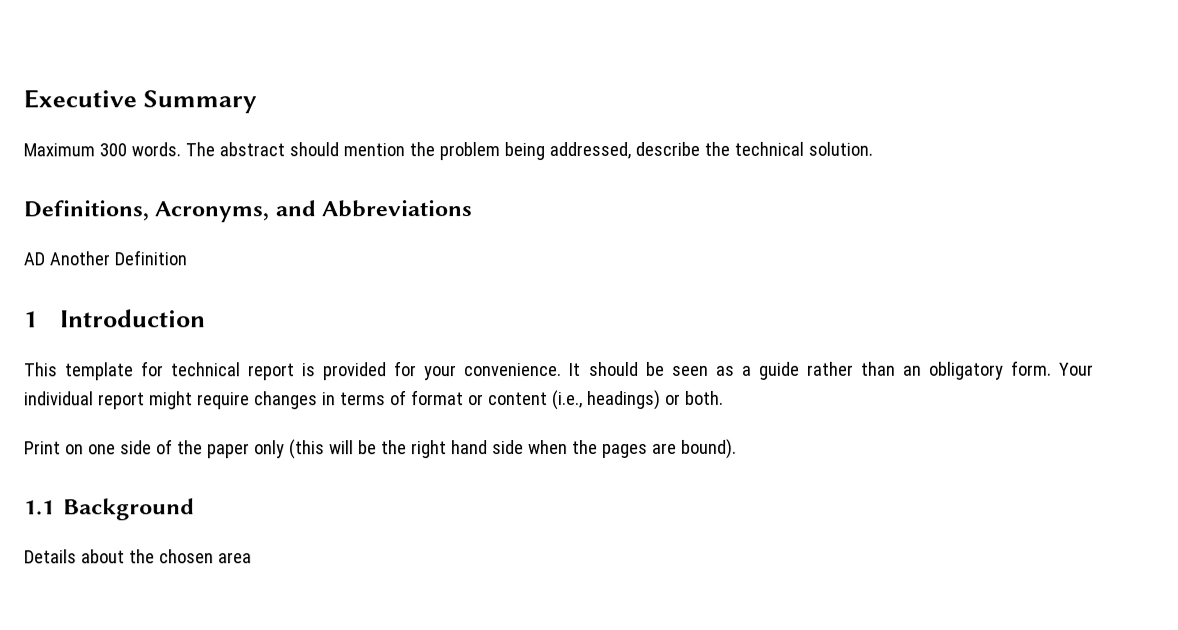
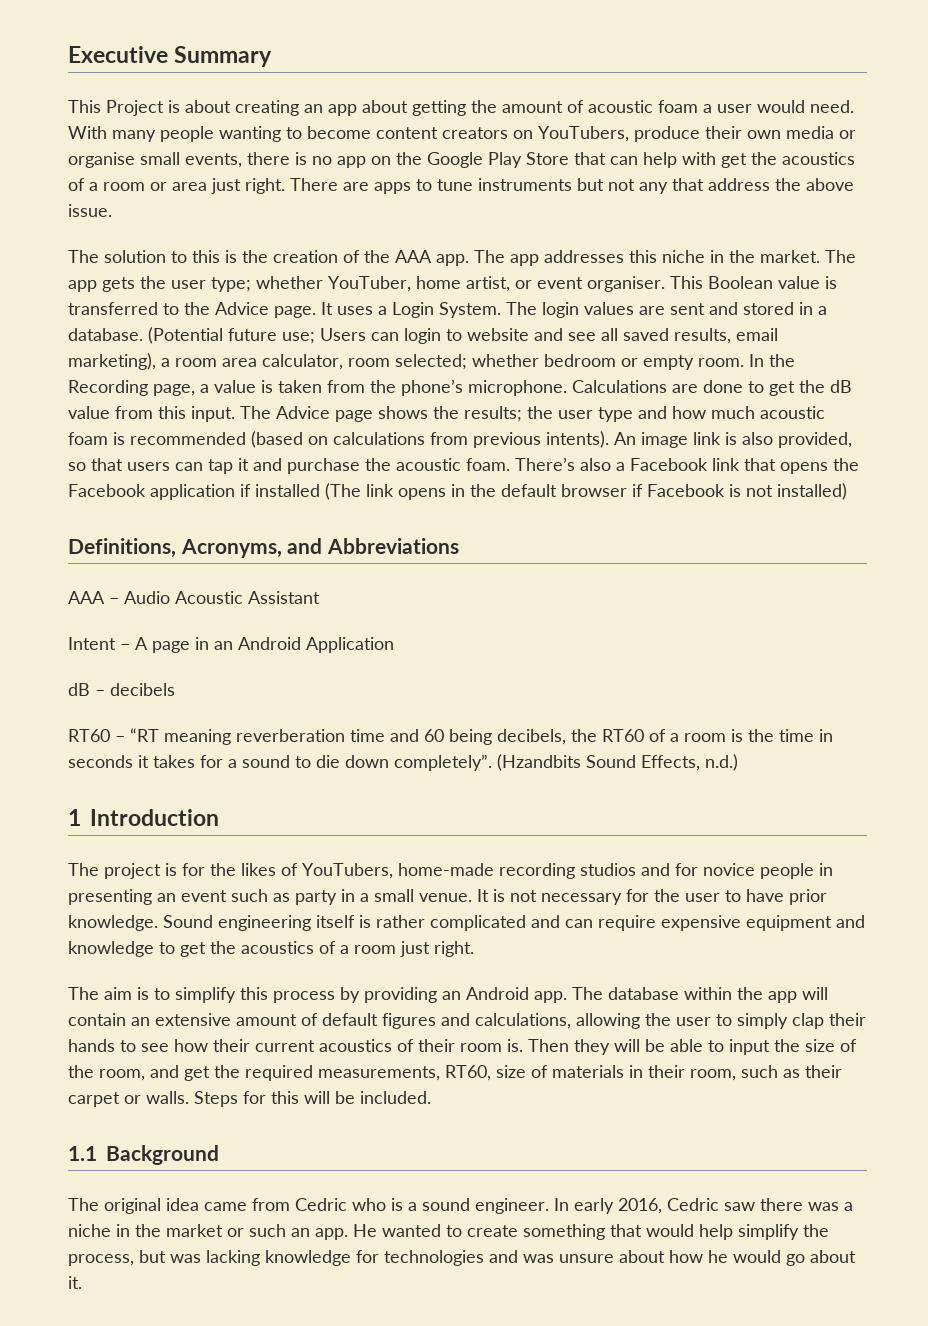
- Maximum 300 words. The abstract should mention the problem being addressed, describe the technical solution.
+ This Project is about creating an app about getting the amount of acoustic foam a user would need. With many people wanting to become content creators on YouTubers, produce their own media or organise small events, there is no app on the Google Play Store that can help with get the acoustics of a room or area just right. There are apps to tune instruments but not any that address the above issue.
+ The solution to this is the creation of the AAA app. The app addresses this niche in the market. The app gets the user type; whether YouTuber, home artist, or event organiser. This Boolean value is transferred to the Advice page. It uses a Login System. The login values are sent and stored in a database. (Potential future use; Users can login to website and see all saved results, email marketing), a room area calculator, room selected; whether bedroom or empty room. In the Recording page, a value is taken from the phone’s microphone. Calculations are done to get the dB value from this input. The Advice page shows the results; the user type and how much acoustic foam is recommended (based on calculations from previous intents). An image link is also provided, so that users can tap it and purchase the acoustic foam. There’s also a Facebook link that opens the Facebook application if installed (The link opens in the default browser if Facebook is not installed)
  Definitions, Acronyms, and Abbreviations
- AD Another Definition
+ AAA – Audio Acoustic Assistant
+ Intent – A page in an Android Application
+ dB – decibels
+ RT60 – “RT meaning reverberation time and 60 being decibels, the RT60 of a room is the time in seconds it takes for a sound to die down completely”. (Hzandbits Sound Effects, n.d.)
  1 Introduction
- This template for technical report is provided for your convenience. It should be seen as a guide rather than an obligatory form. Your individual report might require changes in terms of format or content (i.e., headings) or both.
- Print on one side of the paper only (this will be the right hand side when the pages are bound).
+ The project is for the likes of YouTubers, home-made recording studios and for novice people in presenting an event such as party in a small venue. It is not necessary for the user to have prior knowledge. Sound engineering itself is rather complicated and can require expensive equipment and knowledge to get the acoustics of a room just right.
+ The aim is to simplify this process by providing an Android app. The database within the app will contain an extensive amount of default figures and calculations, allowing the user to simply clap their hands to see how their current acoustics of their room is. Then they will be able to input the size of the room, and get the required measurements, RT60, size of materials in their room, such as their carpet or walls. Steps for this will be included.
  1.1 Background
- Details about the chosen area
+ The original idea came from Cedric who is a sound engineer. In early 2016, Cedric saw there was a niche in the market or such an app. He wanted to create something that would help simplify the process, but was lacking knowledge for technologies and was unsure about how he would go about it.

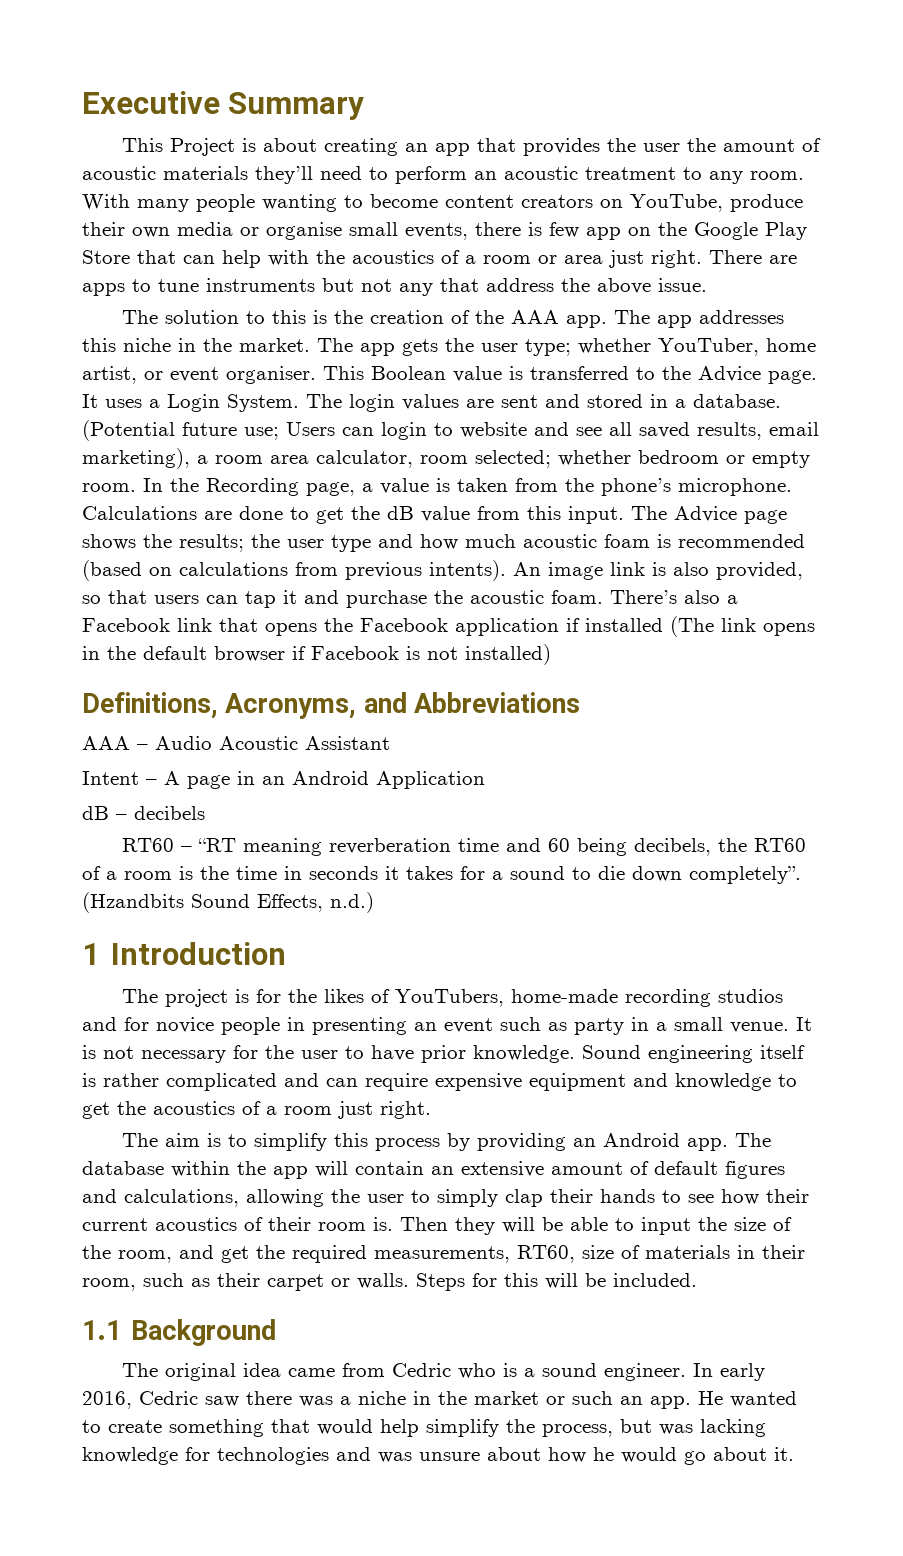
- This Project is about creating an app about getting the amount of acoustic foam a user would need.
+ This Project is about creating an app that provides the user the amount of acoustic materials they’ll need to perform an acoustic treatment to any room.
- With many people wanting to become content creators on YouTubers, produce their own media or organise small events, there is no app on the Google Play Store that can help with get the acoustics of a room or area just right.
+ With many people wanting to become content creators on YouTube, produce their own media or organise small events, there is few app on the Google Play Store that can help with the acoustics of a room or area just right.

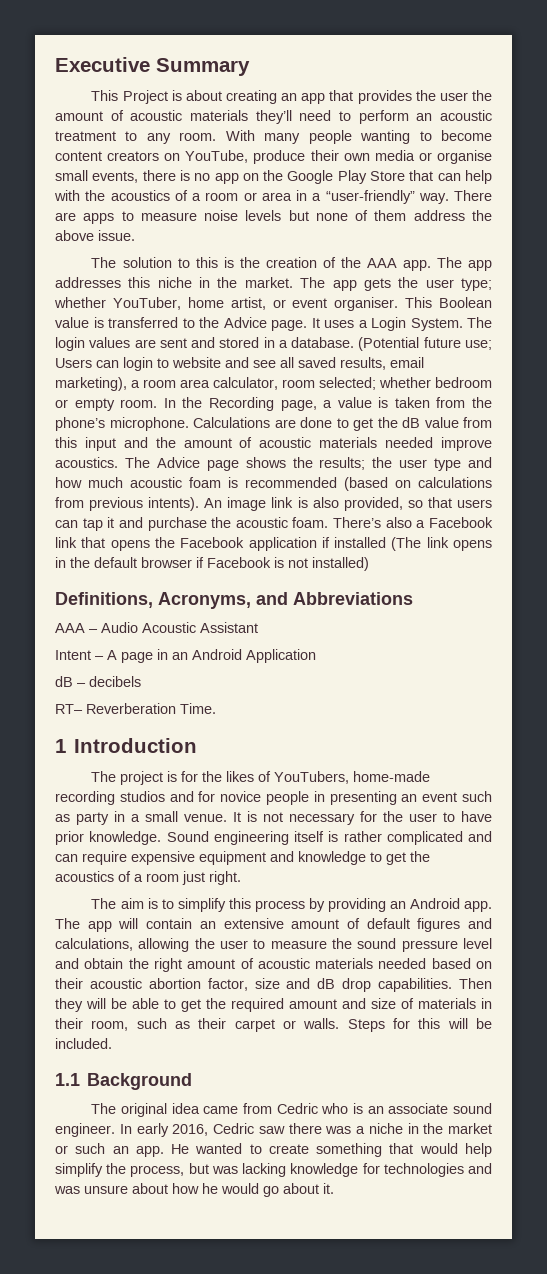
- With many people wanting to become content creators on YouTube, produce their own media or organise small events, there is few app on the Google Play Store that can help with the acoustics of a room or area just right. There are apps to tune instruments but not any that address the above issue.
+ With many people wanting to become content creators on YouTube, produce their own media or organise small events, there is no app on the Google Play Store that can help with the acoustics of a room or area in a “user-friendly” way. There are apps to measure noise levels but none of them address the above issue.
- Calculations are done to get the dB value from this input.
+ Calculations are done to get the dB value from this input and the amount of acoustic materials needed improve acoustics.
- RT60 – “RT meaning reverberation time and 60 being decibels, the RT60 of a room is the time in seconds it takes for a sound to die down completely”. (Hzandbits Sound Effects, n.d.)
+ RT– Reverberation Time.
- The database within the app will contain an extensive amount of default figures and calculations, allowing the user to simply clap their hands to see how their current acoustics of their room is.
+ The app will contain an extensive amount of default figures and calculations, allowing the user to measure the sound pressure level and obtain the right amount of acoustic materials needed based on their acoustic abortion factor, size and dB drop capabilities.
- Then they will be able to input the size of the room, and get the required measurements, RT60, size of materials in their room, such as their carpet or walls.
+ Then they will be able to get the required amount and size of materials in their room, such as their carpet or walls.
- The original idea came from Cedric who is a sound engineer.
+ The original idea came from Cedric who is an associate sound engineer.

